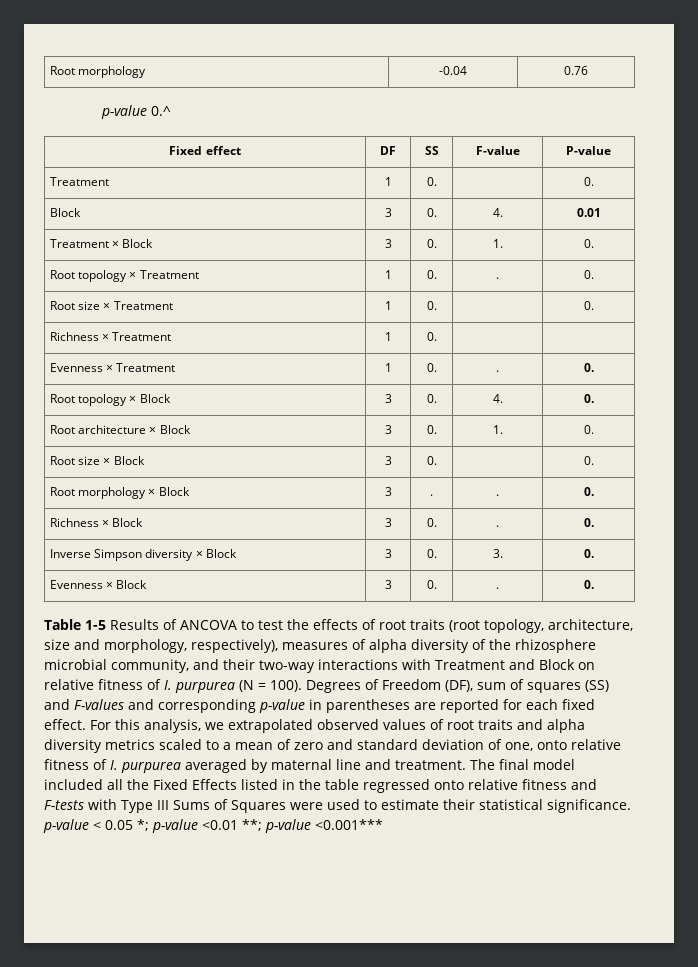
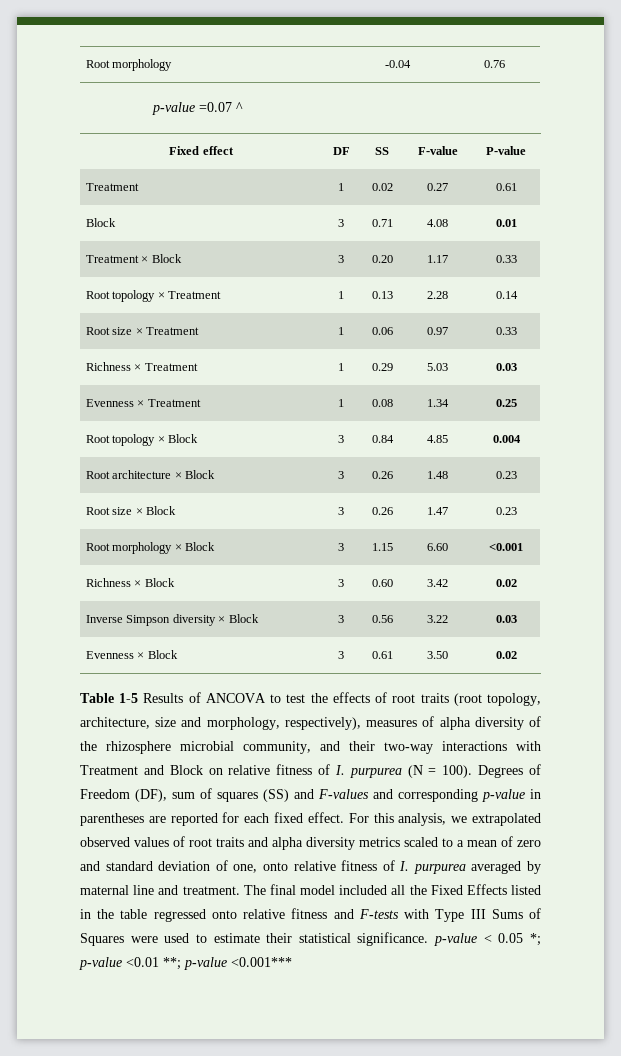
- p-value 0.^
+ p-value =0.07 ^
  Fixed effect | DF | SS | F-value | P-value
- Treatment | 1 | 0. | | 0.
- Block | 3 | 0. | 4. | 0.01
+ Treatment | 1 | 0.02 | 0.27 | 0.61
+ Block | 3 | 0.71 | 4.08 | 0.01
- Treatment × Block | 3 | 0. | 1. | 0.
+ Treatment × Block | 3 | 0.20 | 1.17 | 0.33
- Root topology × Treatment | 1 | 0. | . | 0.
+ Root topology × Treatment | 1 | 0.13 | 2.28 | 0.14
- Root size × Treatment | 1 | 0. | | 0.
+ Root size × Treatment | 1 | 0.06 | 0.97 | 0.33
- Richness × Treatment | 1 | 0. | |
+ Richness × Treatment | 1 | 0.29 | 5.03 | 0.03
- Evenness × Treatment | 1 | 0. | . | 0.
+ Evenness × Treatment | 1 | 0.08 | 1.34 | 0.25
- Root topology × Block | 3 | 0. | 4. | 0.
+ Root topology × Block | 3 | 0.84 | 4.85 | 0.004
- Root architecture × Block | 3 | 0. | 1. | 0.
+ Root architecture × Block | 3 | 0.26 | 1.48 | 0.23
- Root size × Block | 3 | 0. | | 0.
+ Root size × Block | 3 | 0.26 | 1.47 | 0.23
- Root morphology × Block | 3 | . | . | 0.
+ Root morphology × Block | 3 | 1.15 | 6.60 | <0.001
- Richness × Block | 3 | 0. | . | 0.
+ Richness × Block | 3 | 0.60 | 3.42 | 0.02
- Inverse Simpson diversity × Block | 3 | 0. | 3. | 0.
+ Inverse Simpson diversity × Block | 3 | 0.56 | 3.22 | 0.03
- Evenness × Block | 3 | 0. | . | 0.
+ Evenness × Block | 3 | 0.61 | 3.50 | 0.02

